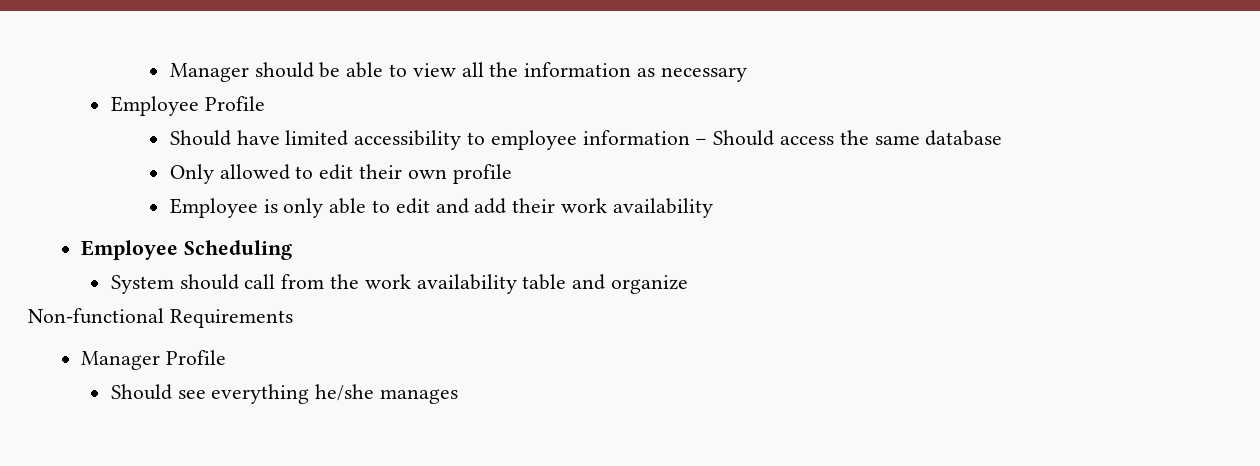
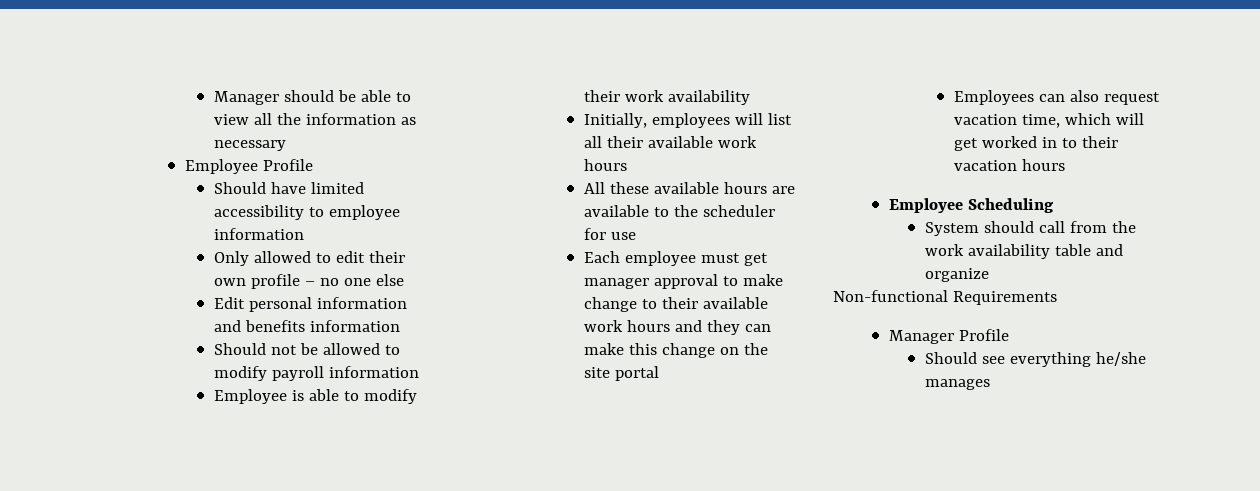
- Should have limited accessibility to employee information – Should access the same database
+ Should have limited accessibility to employee information
- Only allowed to edit their own profile
+ Only allowed to edit their own profile – no one else
+ Edit personal information and benefits information
+ Should not be allowed to modify payroll information
- Employee is only able to edit and add their work availability
+ Employee is able to modify their work availability
+ Initially, employees will list all their available work hours
+ All these available hours are available to the scheduler for use
+ Each employee must get manager approval to make change to their available work hours and they can make this change on the site portal
+ Employees can also request vacation time, which will get worked in to their vacation hours

